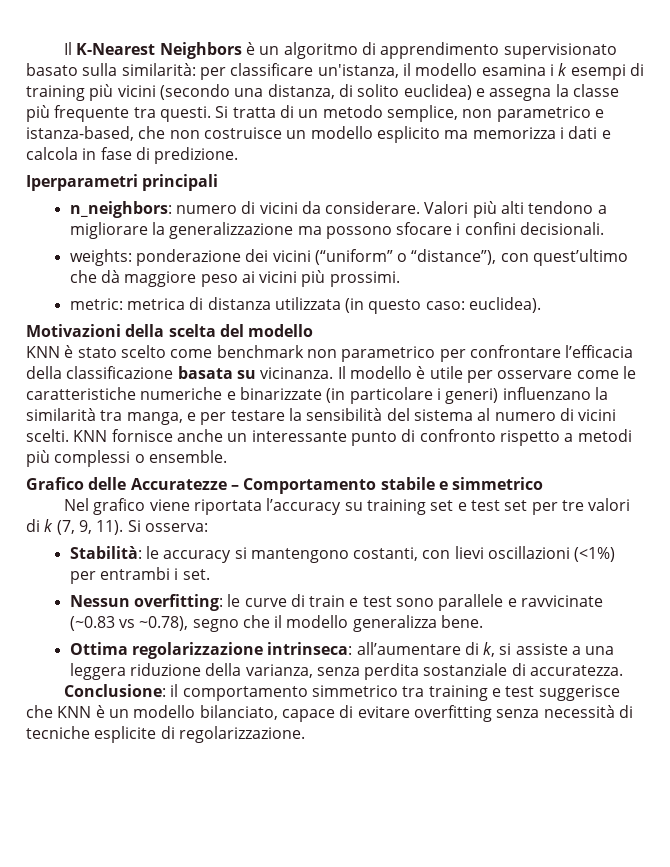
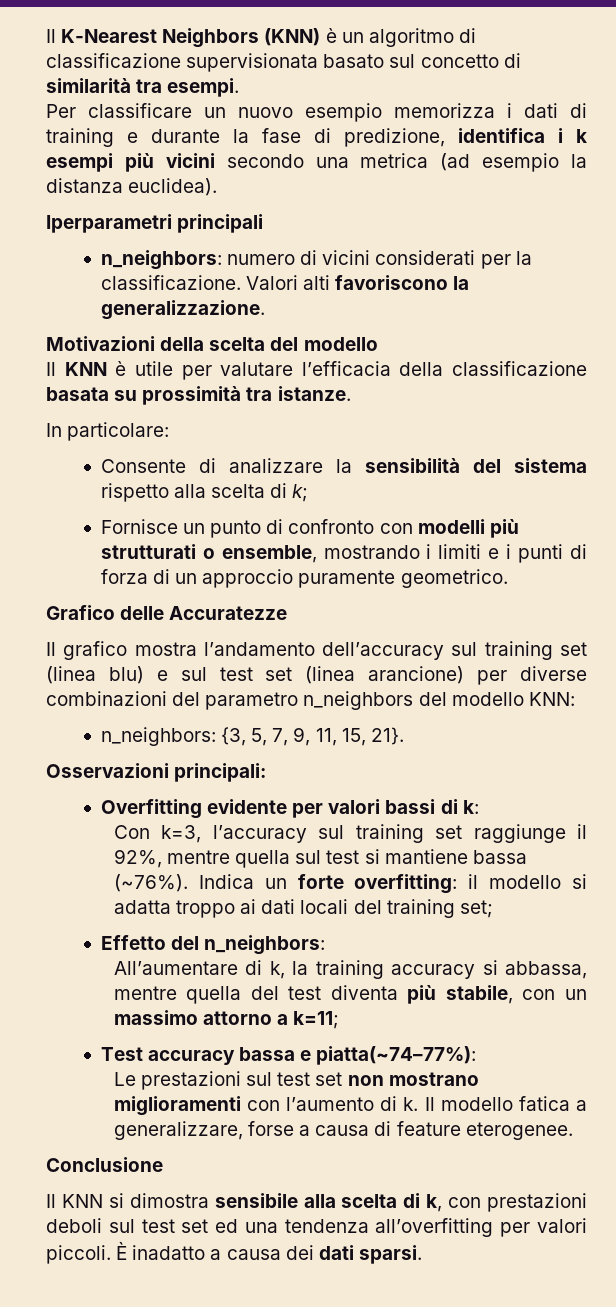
- Il K-Nearest Neighbors è un algoritmo di apprendimento supervisionato basato sulla similarità: per classificare un'istanza, il modello esamina i k esempi di training più vicini (secondo una distanza, di solito euclidea) e assegna la classe più frequente tra questi. Si tratta di un metodo semplice, non parametrico e istanza-based, che non costruisce un modello esplicito ma memorizza i dati e calcola in fase di predizione.
+ Il K-Nearest Neighbors (KNN) è un algoritmo di classificazione supervisionata basato sul concetto di similarità tra esempi.
+ Per classificare un nuovo esempio memorizza i dati di training e durante la fase di predizione, identifica i k esempi più vicini secondo una metrica (ad esempio la distanza euclidea).
- n_neighbors: numero di vicini da considerare. Valori più alti tendono a migliorare la generalizzazione ma possono sfocare i confini decisionali.
- weights: ponderazione dei vicini (“uniform” o “distance”), con quest’ultimo che dà maggiore peso ai vicini più prossimi.
- metric: metrica di distanza utilizzata (in questo caso: euclidea).
+ n_neighbors: numero di vicini considerati per la classificazione. Valori alti favoriscono la generalizzazione.
- KNN è stato scelto come benchmark non parametrico per confrontare l’efficacia della classificazione basata su vicinanza. Il modello è utile per osservare come le caratteristiche numeriche e binarizzate (in particolare i generi) influenzano la similarità tra manga, e per testare la sensibilità del sistema al numero di vicini scelti. KNN fornisce anche un interessante punto di confronto rispetto a metodi più complessi o ensemble.
- Grafico delle Accuratezze – Comportamento stabile e simmetrico
- Nel grafico viene riportata l’accuracy su training set e test set per tre valori di k (7, 9, 11). Si osserva:
- Stabilità: le accuracy si mantengono costanti, con lievi oscillazioni (<1%) per entrambi i set.
- Nessun overfitting: le curve di train e test sono parallele e ravvicinate (~0.83 vs ~0.78), segno che il modello generalizza bene.
- Ottima regolarizzazione intrinseca: all’aumentare di k, si assiste a una leggera riduzione della varianza, senza perdita sostanziale di accuratezza.
- Conclusione: il comportamento simmetrico tra training e test suggerisce che KNN è un modello bilanciato, capace di evitare overfitting senza necessità di tecniche esplicite di regolarizzazione.
+ Il KNN è utile per valutare l’efficacia della classificazione basata su prossimità tra istanze.
+ In particolare:
+ Consente di analizzare la sensibilità del sistema rispetto alla scelta di k;
+ Fornisce un punto di confronto con modelli più strutturati o ensemble, mostrando i limiti e i punti di forza di un approccio puramente geometrico.
+ Grafico delle Accuratezze
+ Il grafico mostra l’andamento dell’accuracy sul training set (linea blu) e sul test set (linea arancione) per diverse combinazioni del parametro n_neighbors del modello KNN:
+ n_neighbors: {3, 5, 7, 9, 11, 15, 21}.
+ Osservazioni principali:
+ Overfitting evidente per valori bassi di k:
+ Con k=3, l’accuracy sul training set raggiunge il 92%, mentre quella sul test si mantiene bassa (~76%). Indica un forte overfitting: il modello si adatta troppo ai dati locali del training set;
+ Effetto del n_neighbors:
+ All’aumentare di k, la training accuracy si abbassa, mentre quella del test diventa più stabile, con un massimo attorno a k=11;
+ Test accuracy bassa e piatta(~74–77%):
+ Le prestazioni sul test set non mostrano miglioramenti con l’aumento di k. Il modello fatica a generalizzare, forse a causa di feature eterogenee.
+ Conclusione
+ Il KNN si dimostra sensibile alla scelta di k, con prestazioni deboli sul test set ed una tendenza all’overfitting per valori piccoli. È inadatto a causa dei dati sparsi.

